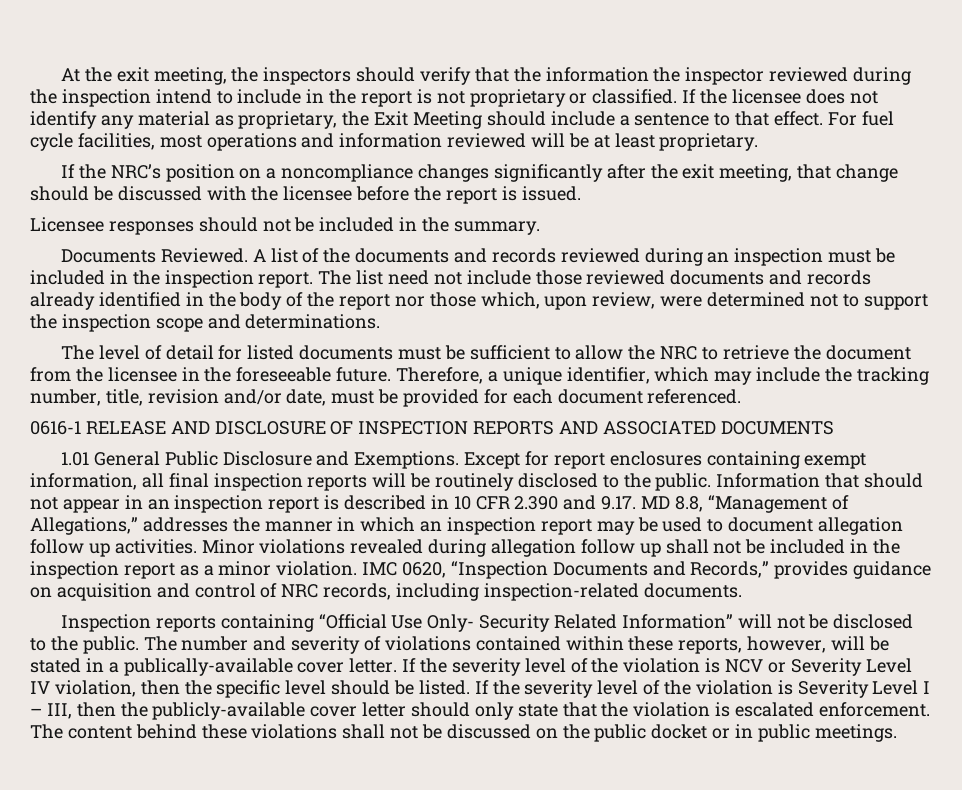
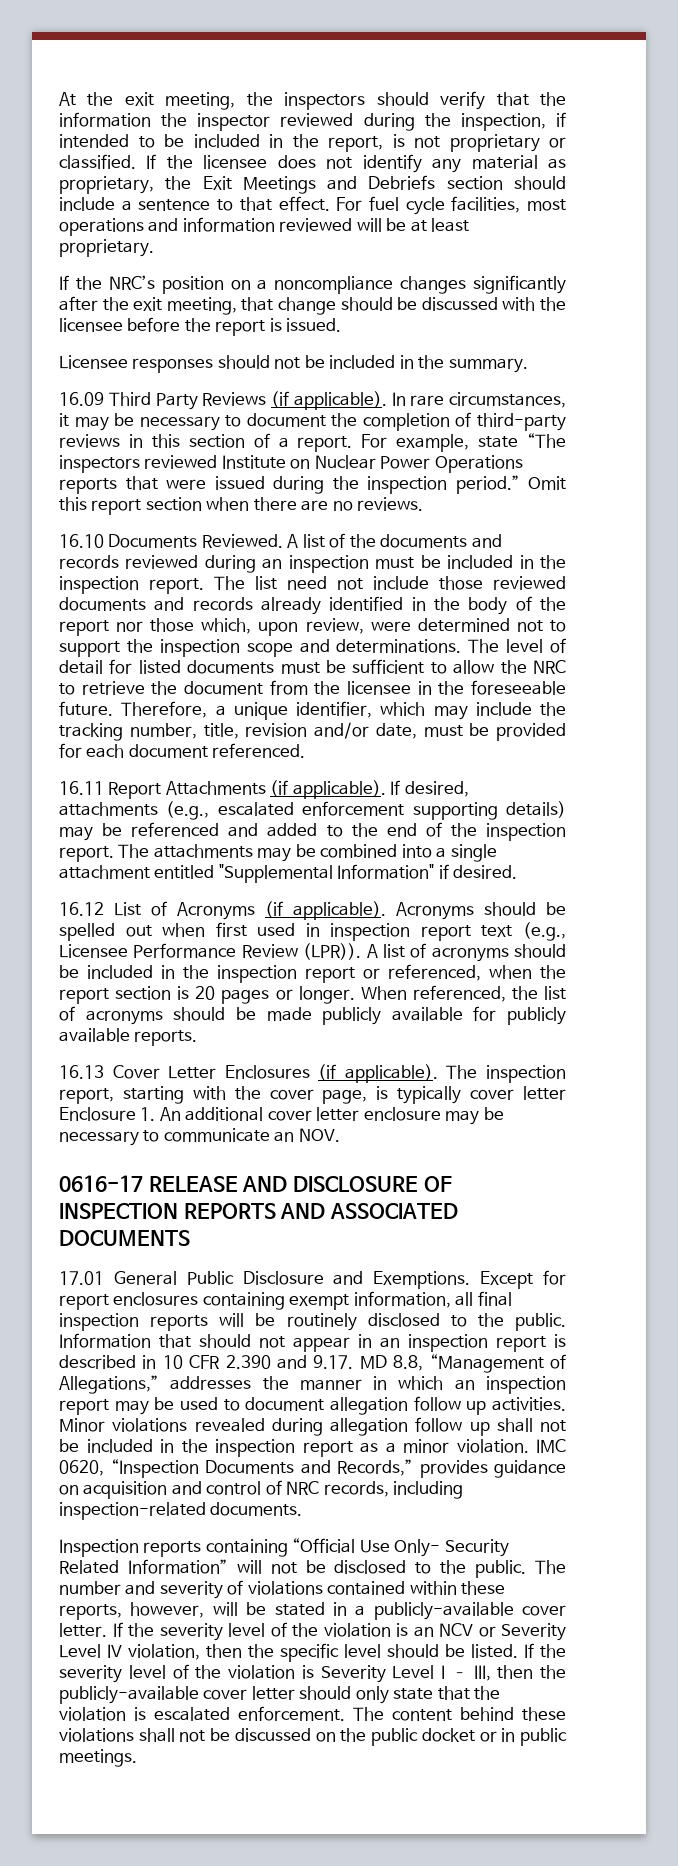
- At the exit meeting, the inspectors should verify that the information the inspector reviewed during the inspection intend to include in the report is not proprietary or classified.
+ At the exit meeting, the inspectors should verify that the information the inspector reviewed during the inspection, if intended to be included in the report, is not proprietary or classified.
- If the licensee does not identify any material as proprietary, the Exit Meeting should include a sentence to that effect.
+ If the licensee does not identify any material as proprietary, the Exit Meetings and Debriefs section should include a sentence to that effect.
- Documents Reviewed.
+ 16.09 Third Party Reviews (if applicable). In rare circumstances, it may be necessary to document the completion of third-party reviews in this section of a report. For example, state “The inspectors reviewed Institute on Nuclear Power Operations reports that were issued during the inspection period.” Omit this report section when there are no reviews.
+ 16.10 Documents Reviewed.
- The list need not include those reviewed documents and records already identified in the body of the report nor those which, upon review, were determined not to support the inspection scope and determinations.
- The level of detail for listed documents must be sufficient to allow the NRC to retrieve the document from the licensee in the foreseeable future.
+ The list need not include those reviewed documents and records already identified in the body of the report nor those which, upon review, were determined not to support the inspection scope and determinations. The level of detail for listed documents must be sufficient to allow the NRC to retrieve the document from the licensee in the foreseeable future.
- 0616-1 RELEASE AND DISCLOSURE OF INSPECTION REPORTS AND ASSOCIATED DOCUMENTS
+ 16.11 Report Attachments (if applicable). If desired, attachments (e.g., escalated enforcement supporting details) may be referenced and added to the end of the inspection report. The attachments may be combined into a single attachment entitled "Supplemental Information" if desired.
+ 16.12 List of Acronyms (if applicable). Acronyms should be spelled out when first used in inspection report text (e.g., Licensee Performance Review (LPR)). A list of acronyms should be included in the inspection report or referenced, when the report section is 20 pages or longer. When referenced, the list of acronyms should be made publicly available for publicly available reports.
+ 16.13 Cover Letter Enclosures (if applicable). The inspection report, starting with the cover page, is typically cover letter Enclosure 1. An additional cover letter enclosure may be necessary to communicate an NOV.
+ 0616-17 RELEASE AND DISCLOSURE OF INSPECTION REPORTS AND ASSOCIATED DOCUMENTS
- 1.01 General Public Disclosure and Exemptions.
+ 17.01 General Public Disclosure and Exemptions.
- The number and severity of violations contained within these reports, however, will be stated in a publically-available cover letter.
+ The number and severity of violations contained within these reports, however, will be stated in a publicly-available cover letter.
- If the severity level of the violation is NCV or Severity Level IV violation, then the specific level should be listed.
+ If the severity level of the violation is an NCV or Severity Level IV violation, then the specific level should be listed.

